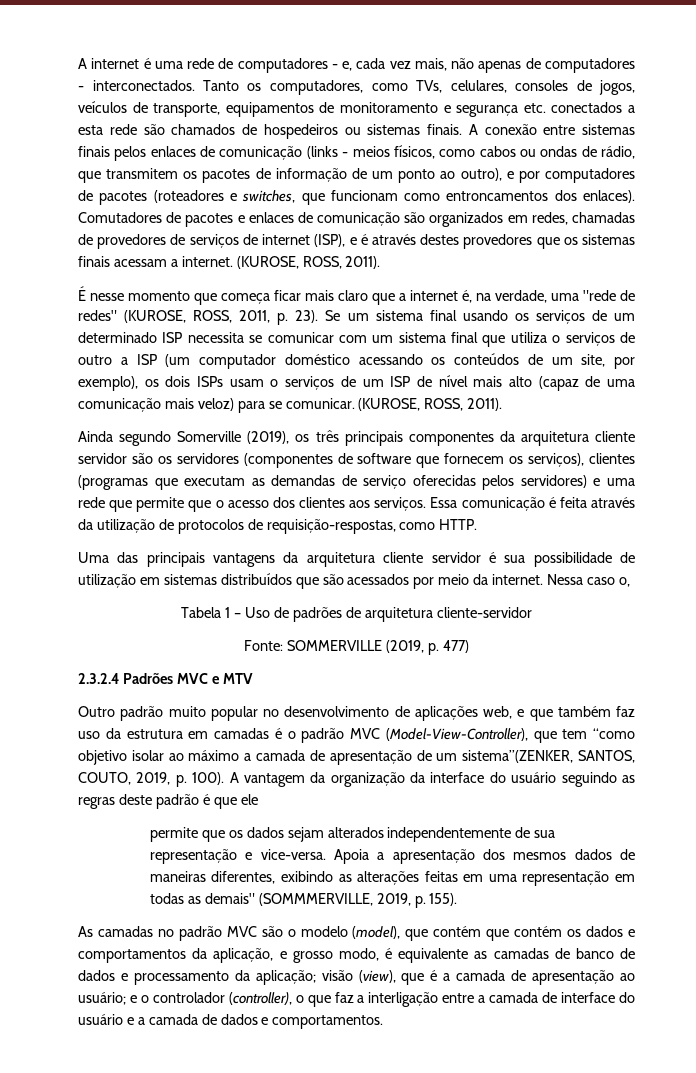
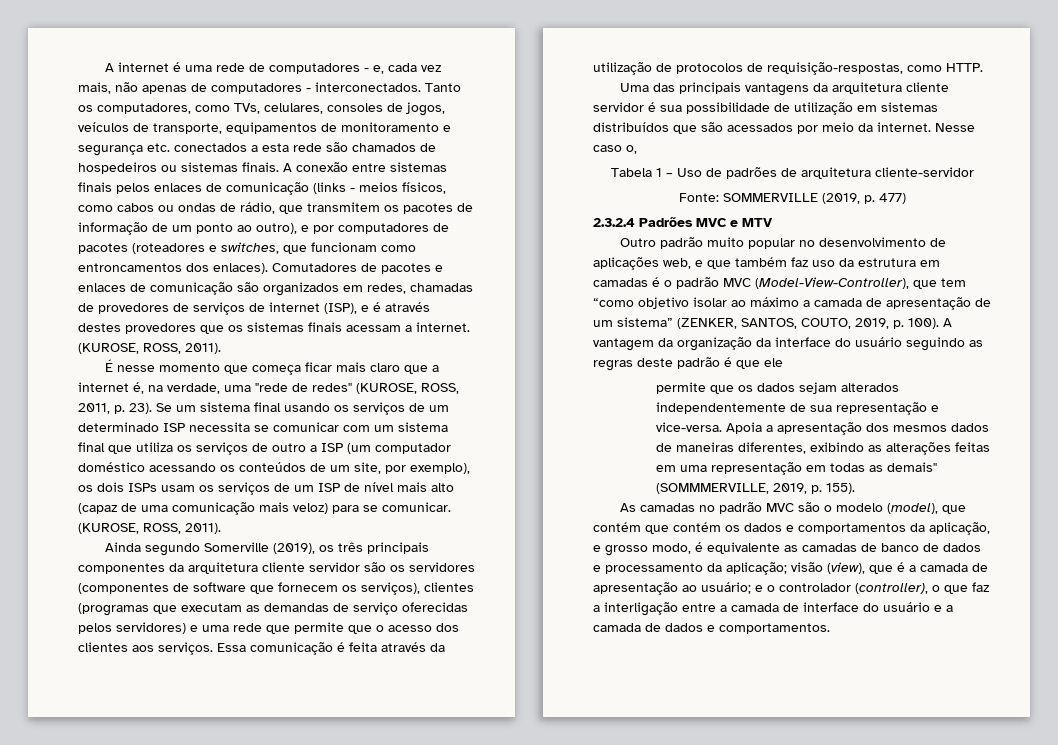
- Se um sistema final usando os serviços de um determinado ISP necessita se comunicar com um sistema final que utiliza o serviços de outro a ISP (um computador doméstico acessando os conteúdos de um site, por exemplo), os dois ISPs usam o serviços de um ISP de nível mais alto (capaz de uma comunicação mais veloz) para se comunicar.
+ Se um sistema final usando os serviços de um determinado ISP necessita se comunicar com um sistema final que utiliza os serviços de outro a ISP (um computador doméstico acessando os conteúdos de um site, por exemplo), os dois ISPs usam os serviços de um ISP de nível mais alto (capaz de uma comunicação mais veloz) para se comunicar.
- Nessa caso o,
+ Nesse caso o,
- Outro padrão muito popular no desenvolvimento de aplicações web, e que também faz uso da estrutura em camadas é o padrão MVC (Model-View-Controller), que tem “como objetivo isolar ao máximo a camada de apresentação de um sistema”(ZENKER, SANTOS, COUTO, 2019, p. 100).
+ Outro padrão muito popular no desenvolvimento de aplicações web, e que também faz uso da estrutura em camadas é o padrão MVC (Model-View-Controller), que tem “como objetivo isolar ao máximo a camada de apresentação de um sistema” (ZENKER, SANTOS, COUTO, 2019, p. 100).

